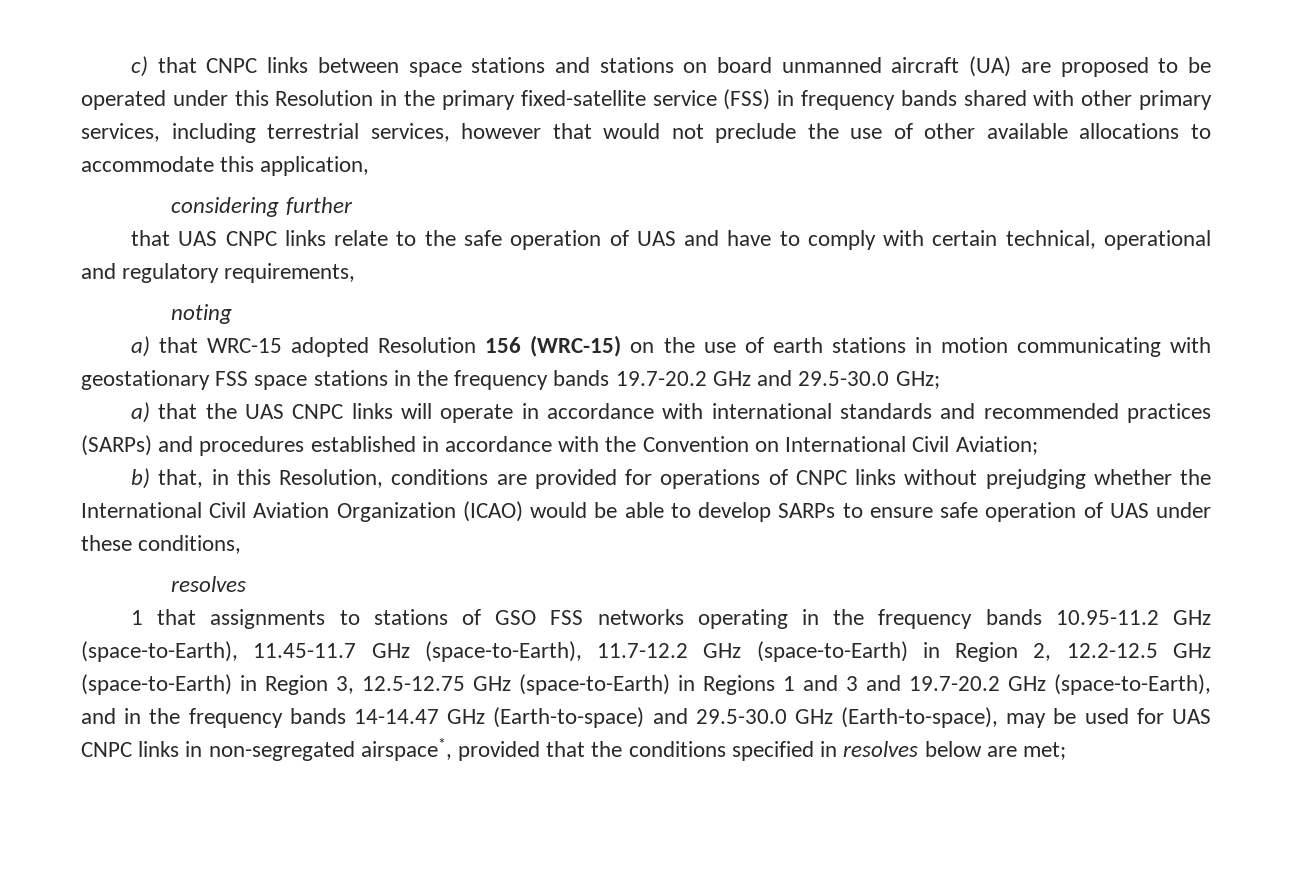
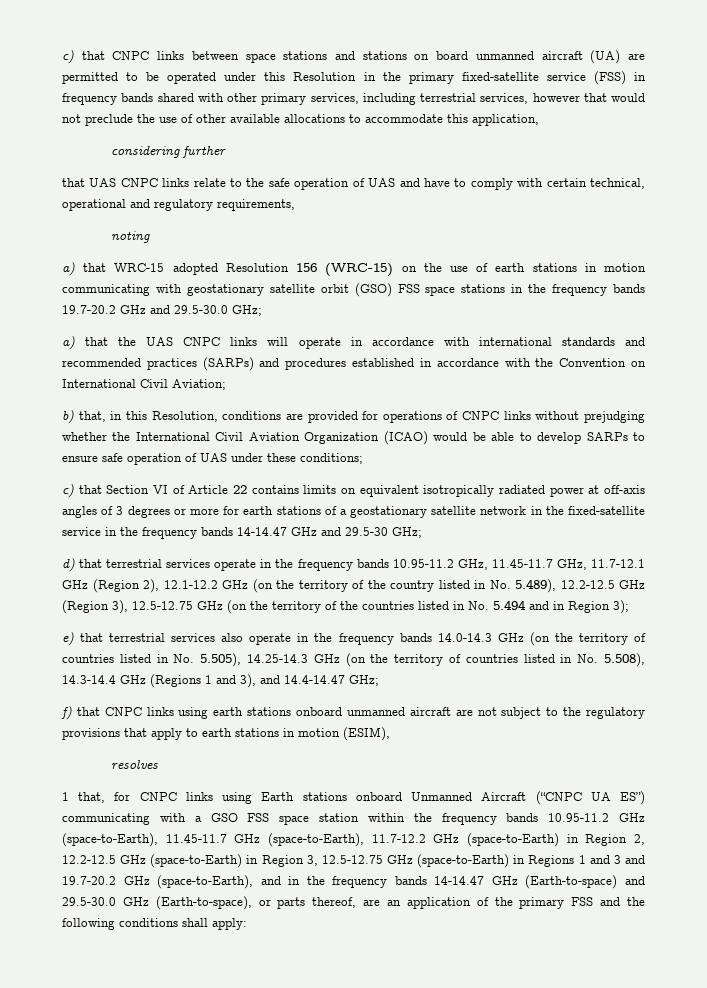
- c) that CNPC links between space stations and stations on board unmanned aircraft (UA) are proposed to be operated under this Resolution in the primary fixed-satellite service (FSS) in frequency bands shared with other primary services, including terrestrial services, however that would not preclude the use of other available allocations to accommodate this application,
+ c) that CNPC links between space stations and stations on board unmanned aircraft (UA) are permitted to be operated under this Resolution in the primary fixed-satellite service (FSS) in frequency bands shared with other primary services, including terrestrial services, however that would not preclude the use of other available allocations to accommodate this application,
- a) that WRC-15 adopted Resolution 156 (WRC-15) on the use of earth stations in motion communicating with geostationary FSS space stations in the frequency bands 19.7-20.2 GHz and 29.5-30.0 GHz;
+ a) that WRC-15 adopted Resolution 156 (WRC-15) on the use of earth stations in motion communicating with geostationary satellite orbit (GSO) FSS space stations in the frequency bands 19.7-20.2 GHz and 29.5-30.0 GHz;
- b) that, in this Resolution, conditions are provided for operations of CNPC links without prejudging whether the International Civil Aviation Organization (ICAO) would be able to develop SARPs to ensure safe operation of UAS under these conditions,
+ b) that, in this Resolution, conditions are provided for operations of CNPC links without prejudging whether the International Civil Aviation Organization (ICAO) would be able to develop SARPs to ensure safe operation of UAS under these conditions;
+ c) that Section VI of Article 22 contains limits on equivalent isotropically radiated power at off-axis angles of 3 degrees or more for earth stations of a geostationary satellite network in the fixed-satellite service in the frequency bands 14-14.47 GHz and 29.5-30 GHz;
+ d) that terrestrial services operate in the frequency bands 10.95-11.2 GHz, 11.45-11.7 GHz, 11.7-12.1 GHz (Region 2), 12.1-12.2 GHz (on the territory of the country listed in No. 5.489), 12.2-12.5 GHz (Region 3), 12.5-12.75 GHz (on the territory of the countries listed in No. 5.494 and in Region 3);
+ e) that terrestrial services also operate in the frequency bands 14.0-14.3 GHz (on the territory of countries listed in No. 5.505), 14.25-14.3 GHz (on the territory of countries listed in No. 5.508), 14.3-14.4 GHz (Regions 1 and 3), and 14.4-14.47 GHz;
+ f) that CNPC links using earth stations onboard unmanned aircraft are not subject to the regulatory provisions that apply to earth stations in motion (ESIM),
  resolves
- 1 that assignments to stations of GSO FSS networks operating in the frequency bands 10.95-11.2 GHz (space-to-Earth), 11.45-11.7 GHz (space-to-Earth), 11.7-12.2 GHz (space-to-Earth) in Region 2, 12.2-12.5 GHz (space-to-Earth) in Region 3, 12.5-12.75 GHz (space-to-Earth) in Regions 1 and 3 and 19.7-20.2 GHz (space-to-Earth), and in the frequency bands 14-14.47 GHz (Earth-to-space) and 29.5-30.0 GHz (Earth-to-space), may be used for UAS CNPC links in non-segregated airspace*, provided that the conditions specified in resolves below are met;
+ 1 that, for CNPC links using Earth stations onboard Unmanned Aircraft (“CNPC UA ES”) communicating with a GSO FSS space station within the frequency bands 10.95-11.2 GHz (space-to-Earth), 11.45-11.7 GHz (space-to-Earth), 11.7-12.2 GHz (space-to-Earth) in Region 2, 12.2-12.5 GHz (space-to-Earth) in Region 3, 12.5-12.75 GHz (space-to-Earth) in Regions 1 and 3 and 19.7-20.2 GHz (space-to-Earth), and in the frequency bands 14-14.47 GHz (Earth-to-space) and 29.5-30.0 GHz (Earth-to-space), or parts thereof, are an application of the primary FSS and the following conditions shall apply:

